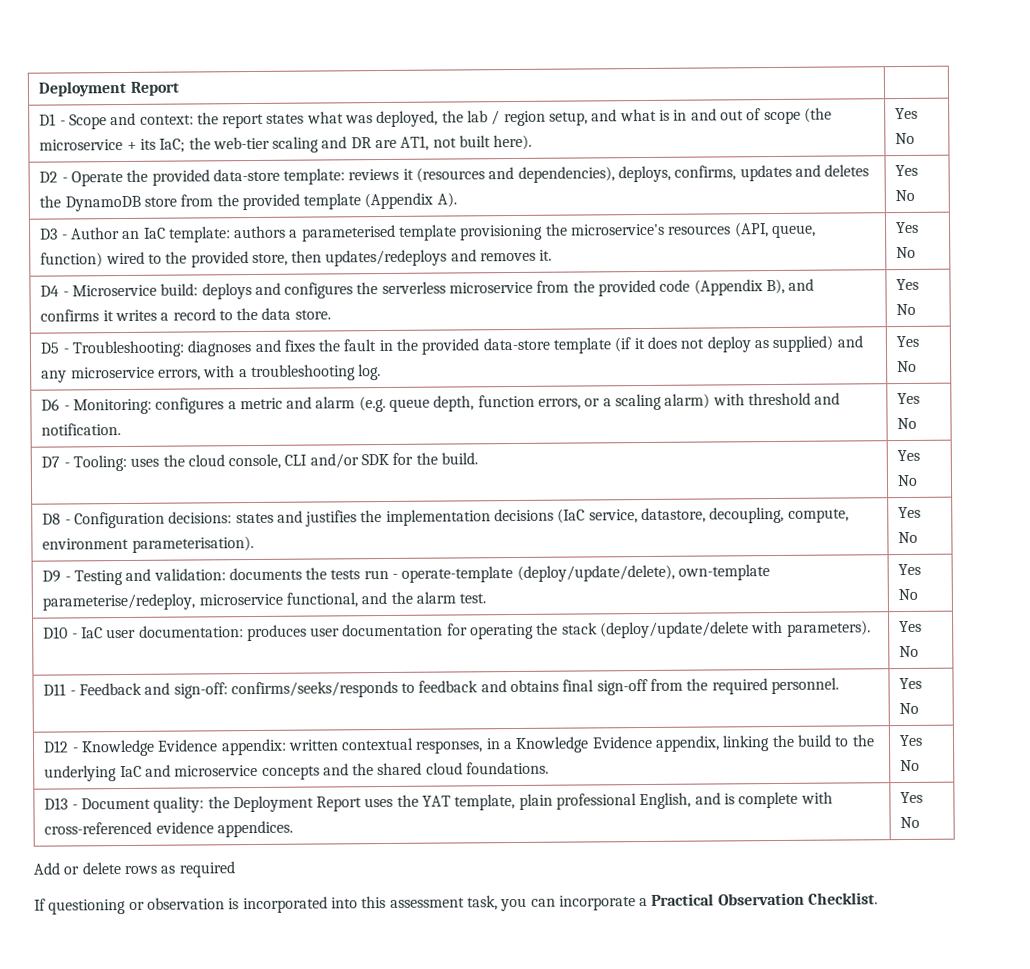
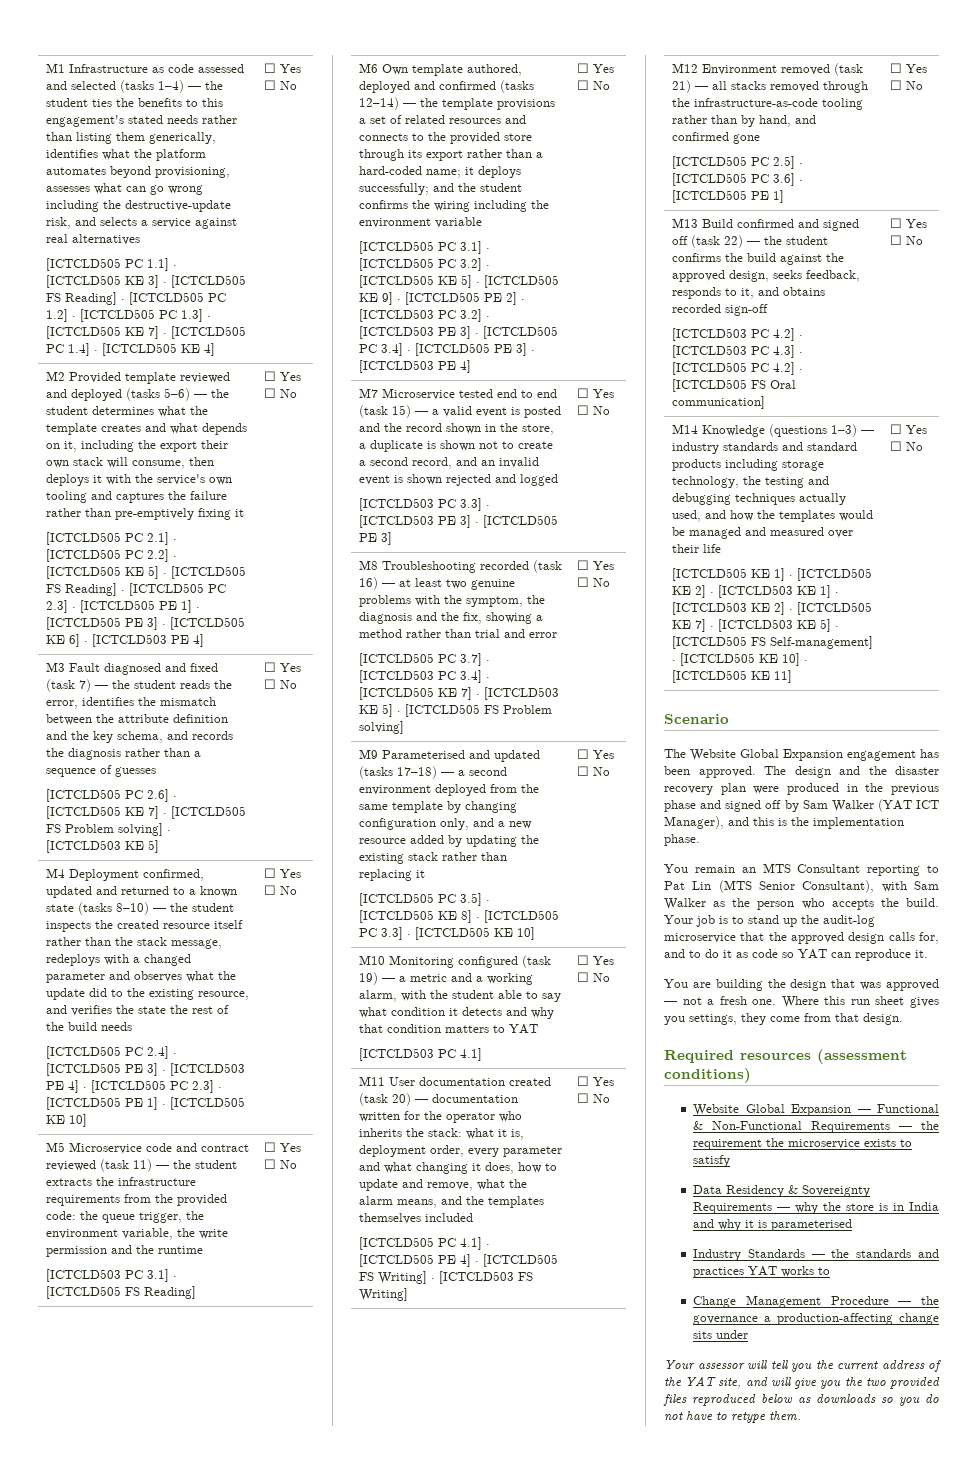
- Deployment Report |
- D1 - Scope and context: the report states what was deployed, the lab / region setup, and what is in and out of scope (the microservice + its IaC; the web-tier scaling and DR are AT1, not built here). | Yes No
- D2 - Operate the provided data-store template: reviews it (resources and dependencies), deploys, confirms, updates and deletes the DynamoDB store from the provided template (Appendix A). | Yes No
- D3 - Author an IaC template: authors a parameterised template provisioning the microservice's resources (API, queue, function) wired to the provided store, then updates/redeploys and removes it. | Yes No
- D4 - Microservice build: deploys and configures the serverless microservice from the provided code (Appendix B), and confirms it writes a record to the data store. | Yes No
- D5 - Troubleshooting: diagnoses and fixes the fault in the provided data-store template (if it does not deploy as supplied) and any microservice errors, with a troubleshooting log. | Yes No
- D6 - Monitoring: configures a metric and alarm (e.g. queue depth, function errors, or a scaling alarm) with threshold and notification. | Yes No
- D7 - Tooling: uses the cloud console, CLI and/or SDK for the build. | Yes No
- D8 - Configuration decisions: states and justifies the implementation decisions (IaC service, datastore, decoupling, compute, environment parameterisation). | Yes No
- D9 - Testing and validation: documents the tests run - operate-template (deploy/update/delete), own-template parameterise/redeploy, microservice functional, and the alarm test. | Yes No
- D10 - IaC user documentation: produces user documentation for operating the stack (deploy/update/delete with parameters). | Yes No
- D11 - Feedback and sign-off: confirms/seeks/responds to feedback and obtains final sign-off from the required personnel. | Yes No
- D12 - Knowledge Evidence appendix: written contextual responses, in a Knowledge Evidence appendix, linking the build to the underlying IaC and microservice concepts and the shared cloud foundations. | Yes No
- D13 - Document quality: the Deployment Report uses the YAT template, plain professional English, and is complete with cross-referenced evidence appendices. | Yes No
- Add or delete rows as required
- If questioning or observation is incorporated into this assessment task, you can incorporate a Practical Observation Checklist.
+ M1 Infrastructure as code assessed and selected (tasks 1–4) — the student ties the benefits to this engagement's stated needs rather than listing them generically, identifies what the platform automates beyond provisioning, assesses what can go wrong including the destructive-update risk, and selects a service against real alternatives
+ [ICTCLD505 PC 1.1] · [ICTCLD505 KE 3] · [ICTCLD505 FS Reading] · [ICTCLD505 PC 1.2] · [ICTCLD505 PC 1.3] · [ICTCLD505 KE 7] · [ICTCLD505 PC 1.4] · [ICTCLD505 KE 4] | ☐ Yes ☐ No
+ M2 Provided template reviewed and deployed (tasks 5–6) — the student determines what the template creates and what depends on it, including the export their own stack will consume, then deploys it with the service's own tooling and captures the failure rather than pre-emptively fixing it
+ [ICTCLD505 PC 2.1] · [ICTCLD505 PC 2.2] · [ICTCLD505 KE 5] · [ICTCLD505 FS Reading] · [ICTCLD505 PC 2.3] · [ICTCLD505 PE 1] · [ICTCLD505 PE 3] · [ICTCLD505 KE 6] · [ICTCLD503 PE 4] | ☐ Yes ☐ No
+ M3 Fault diagnosed and fixed (task 7) — the student reads the error, identifies the mismatch between the attribute definition and the key schema, and records the diagnosis rather than a sequence of guesses
+ [ICTCLD505 PC 2.6] · [ICTCLD505 KE 7] · [ICTCLD505 FS Problem solving] · [ICTCLD503 KE 5] | ☐ Yes ☐ No
+ M4 Deployment confirmed, updated and returned to a known state (tasks 8–10) — the student inspects the created resource itself rather than the stack message, redeploys with a changed parameter and observes what the update did to the existing resource, and verifies the state the rest of the build needs
+ [ICTCLD505 PC 2.4] · [ICTCLD505 PE 3] · [ICTCLD503 PE 4] · [ICTCLD505 PC 2.3] · [ICTCLD505 PE 1] · [ICTCLD505 KE 10] | ☐ Yes ☐ No
+ M5 Microservice code and contract reviewed (task 11) — the student extracts the infrastructure requirements from the provided code: the queue trigger, the environment variable, the write permission and the runtime
+ [ICTCLD503 PC 3.1] · [ICTCLD505 FS Reading] | ☐ Yes ☐ No
+ M6 Own template authored, deployed and confirmed (tasks 12–14) — the template provisions a set of related resources and connects to the provided store through its export rather than a hard-coded name; it deploys successfully; and the student confirms the wiring including the environment variable
+ [ICTCLD505 PC 3.1] · [ICTCLD505 PC 3.2] · [ICTCLD505 KE 5] · [ICTCLD505 KE 9] · [ICTCLD505 PE 2] · [ICTCLD503 PC 3.2] · [ICTCLD503 PE 3] · [ICTCLD505 PC 3.4] · [ICTCLD505 PE 3] · [ICTCLD503 PE 4] | ☐ Yes ☐ No
+ M7 Microservice tested end to end (task 15) — a valid event is posted and the record shown in the store, a duplicate is shown not to create a second record, and an invalid event is shown rejected and logged
+ [ICTCLD503 PC 3.3] · [ICTCLD503 PE 3] · [ICTCLD505 PE 3] | ☐ Yes ☐ No
+ M8 Troubleshooting recorded (task 16) — at least two genuine problems with the symptom, the diagnosis and the fix, showing a method rather than trial and error
+ [ICTCLD505 PC 3.7] · [ICTCLD503 PC 3.4] · [ICTCLD505 KE 7] · [ICTCLD503 KE 5] · [ICTCLD505 FS Problem solving] | ☐ Yes ☐ No
+ M9 Parameterised and updated (tasks 17–18) — a second environment deployed from the same template by changing configuration only, and a new resource added by updating the existing stack rather than replacing it
+ [ICTCLD505 PC 3.5] · [ICTCLD505 KE 8] · [ICTCLD505 PC 3.3] · [ICTCLD505 KE 10] | ☐ Yes ☐ No
+ M10 Monitoring configured (task 19) — a metric and a working alarm, with the student able to say what condition it detects and why that condition matters to YAT
+ [ICTCLD503 PC 4.1] | ☐ Yes ☐ No
+ M11 User documentation created (task 20) — documentation written for the operator who inherits the stack: what it is, deployment order, every parameter and what changing it does, how to update and remove, what the alarm means, and the templates themselves included
+ [ICTCLD505 PC 4.1] · [ICTCLD505 PE 4] · [ICTCLD505 FS Writing] · [ICTCLD503 FS Writing] | ☐ Yes ☐ No
+ M12 Environment removed (task 21) — all stacks removed through the infrastructure-as-code tooling rather than by hand, and confirmed gone
+ [ICTCLD505 PC 2.5] · [ICTCLD505 PC 3.6] · [ICTCLD505 PE 1] | ☐ Yes ☐ No
+ M13 Build confirmed and signed off (task 22) — the student confirms the build against the approved design, seeks feedback, responds to it, and obtains recorded sign-off
+ [ICTCLD503 PC 4.2] · [ICTCLD503 PC 4.3] · [ICTCLD505 PC 4.2] · [ICTCLD505 FS Oral communication] | ☐ Yes ☐ No
+ M14 Knowledge (questions 1–3) — industry standards and standard products including storage technology, the testing and debugging techniques actually used, and how the templates would be managed and measured over their life
+ [ICTCLD505 KE 1] · [ICTCLD505 KE 2] · [ICTCLD503 KE 1] · [ICTCLD503 KE 2] · [ICTCLD505 KE 7] · [ICTCLD503 KE 5] · [ICTCLD505 FS Self-management] · [ICTCLD505 KE 10] · [ICTCLD505 KE 11] | ☐ Yes ☐ No
+ Scenario
+ The Website Global Expansion engagement has been approved. The design and the disaster recovery plan were produced in the previous phase and signed off by Sam Walker (YAT ICT Manager), and this is the implementation phase.
+ You remain an MTS Consultant reporting to Pat Lin (MTS Senior Consultant), with Sam Walker as the person who accepts the build. Your job is to stand up the audit-log microservice that the approved design calls for, and to do it as code so YAT can reproduce it.
+ You are building the design that was approved — not a fresh one. Where this run sheet gives you settings, they come from that design.
+ Required resources (assessment conditions)
+ Website Global Expansion — Functional & Non-Functional Requirements — the requirement the microservice exists to satisfy
+ Data Residency & Sovereignty Requirements — why the store is in India and why it is parameterised
+ Industry Standards — the standards and practices YAT works to
+ Change Management Procedure — the governance a production-affecting change sits under
+ Your assessor will tell you the current address of the YAT site, and will give you the two provided files reproduced below as downloads so you do not have to retype them.

